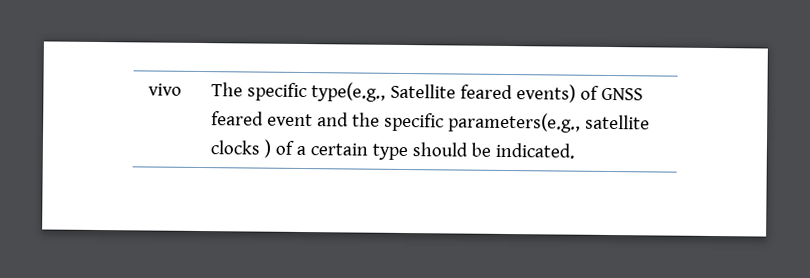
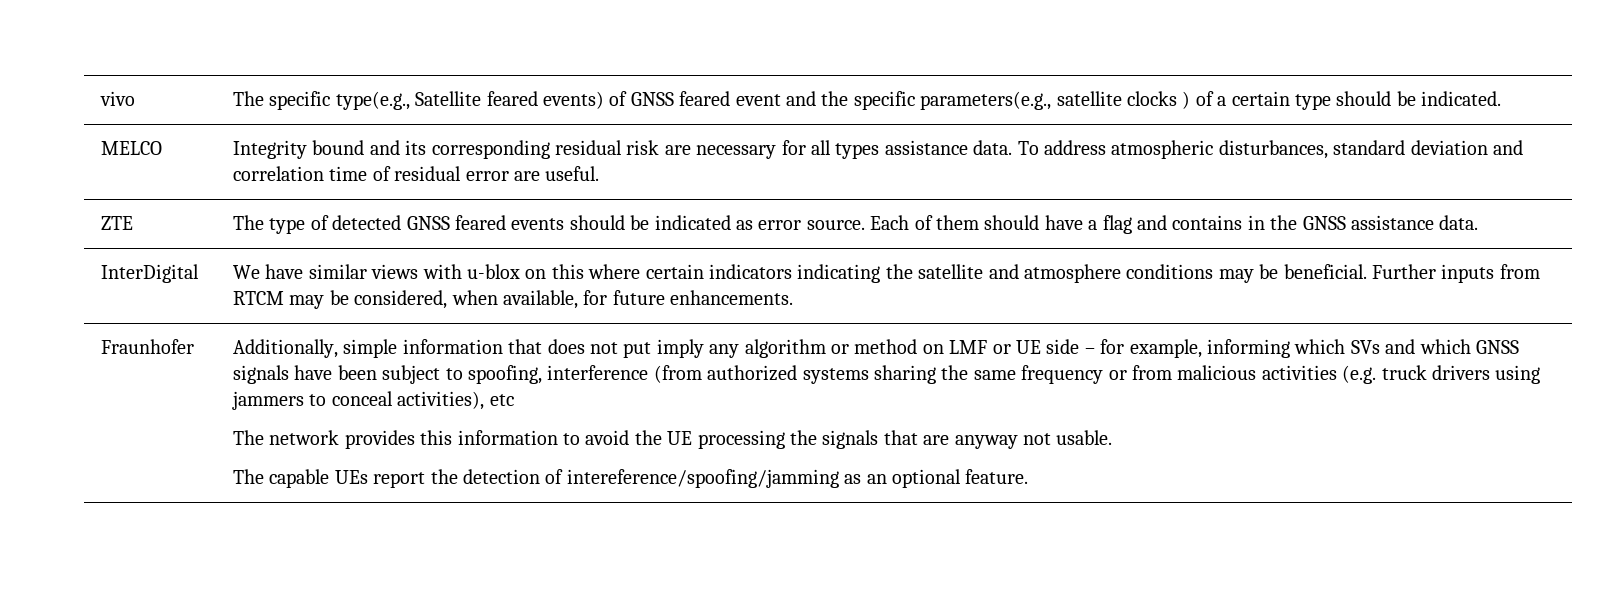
+ MELCO | Integrity bound and its corresponding residual risk are necessary for all types assistance data. To address atmospheric disturbances, standard deviation and correlation time of residual error are useful.
+ ZTE | The type of detected GNSS feared events should be indicated as error source. Each of them should have a flag and contains in the GNSS assistance data.
+ InterDigital | We have similar views with u-blox on this where certain indicators indicating the satellite and atmosphere conditions may be beneficial. Further inputs from RTCM may be considered, when available, for future enhancements.
+ Fraunhofer | Additionally, simple information that does not put imply any algorithm or method on LMF or UE side – for example, informing which SVs and which GNSS signals have been subject to spoofing, interference (from authorized systems sharing the same frequency or from malicious activities (e.g. truck drivers using jammers to conceal activities), etc
+ The network provides this information to avoid the UE processing the signals that are anyway not usable.
+ The capable UEs report the detection of intereference/spoofing/jamming as an optional feature.

